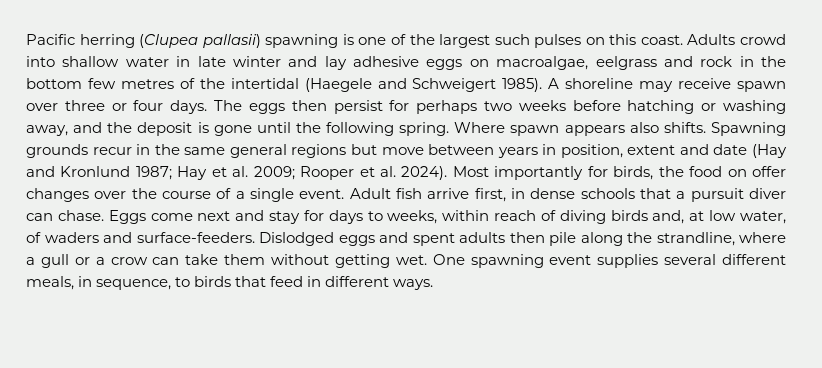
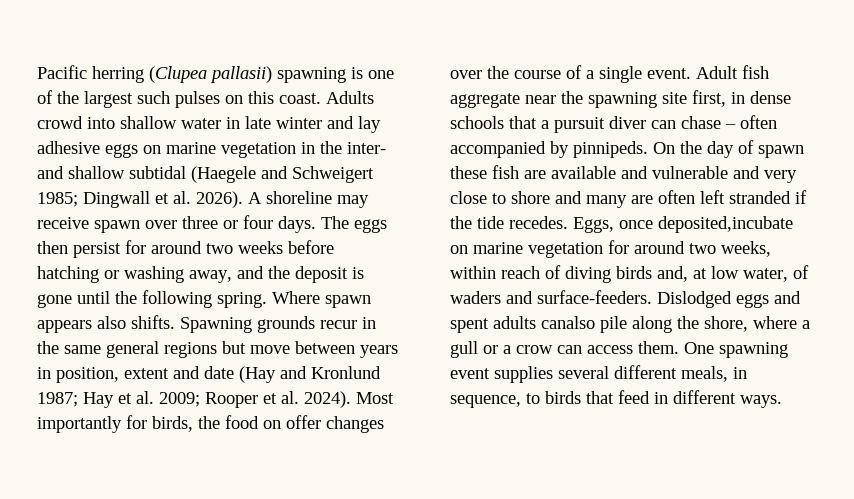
- Adults crowd into shallow water in late winter and lay adhesive eggs on macroalgae, eelgrass and rock in the bottom few metres of the intertidal (Haegele and Schweigert 1985).
+ Adults crowd into shallow water in late winter and lay adhesive eggs on marine vegetation in the inter- and shallow subtidal (Haegele and Schweigert 1985; Dingwall et al. 2026).
- The eggs then persist for perhaps two weeks before hatching or washing away, and the deposit is gone until the following spring.
+ The eggs then persist for around two weeks before hatching or washing away, and the deposit is gone until the following spring.
- Adult fish arrive first, in dense schools that a pursuit diver can chase. Eggs come next and stay for days to weeks, within reach of diving birds and, at low water, of waders and surface-feeders.
+ Adult fish aggregate near the spawning site first, in dense schools that a pursuit diver can chase – often accompanied by pinnipeds. On the day of spawn these fish are available and vulnerable and very close to shore and many are often left stranded if the tide recedes. Eggs, once deposited,incubate on marine vegetation for around two weeks, within reach of diving birds and, at low water, of waders and surface-feeders.
- Dislodged eggs and spent adults then pile along the strandline, where a gull or a crow can take them without getting wet.
+ Dislodged eggs and spent adults canalso pile along the shore, where a gull or a crow can access them.

